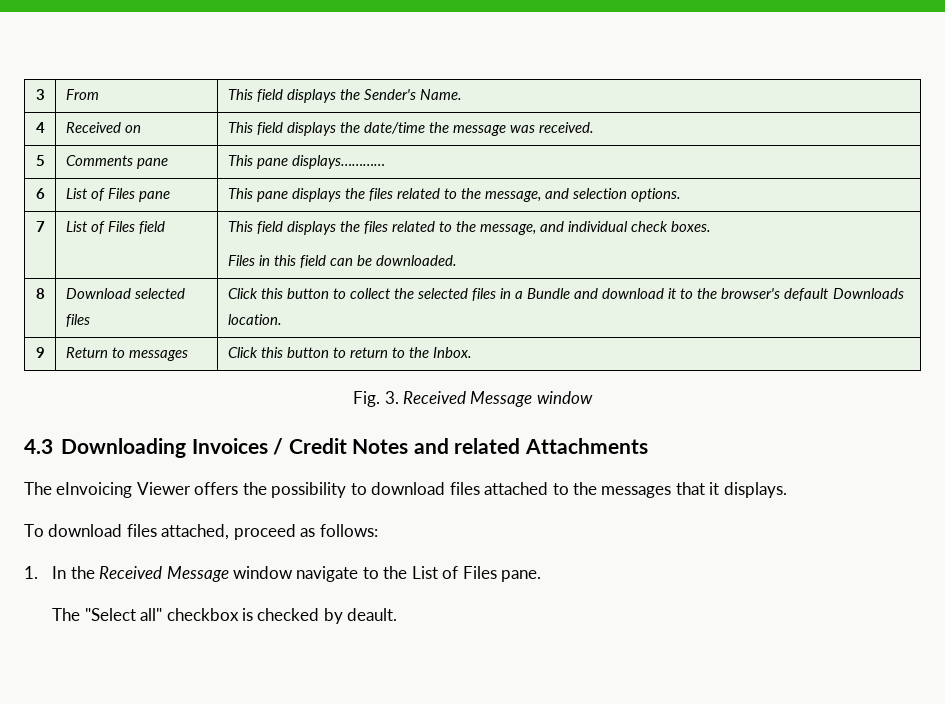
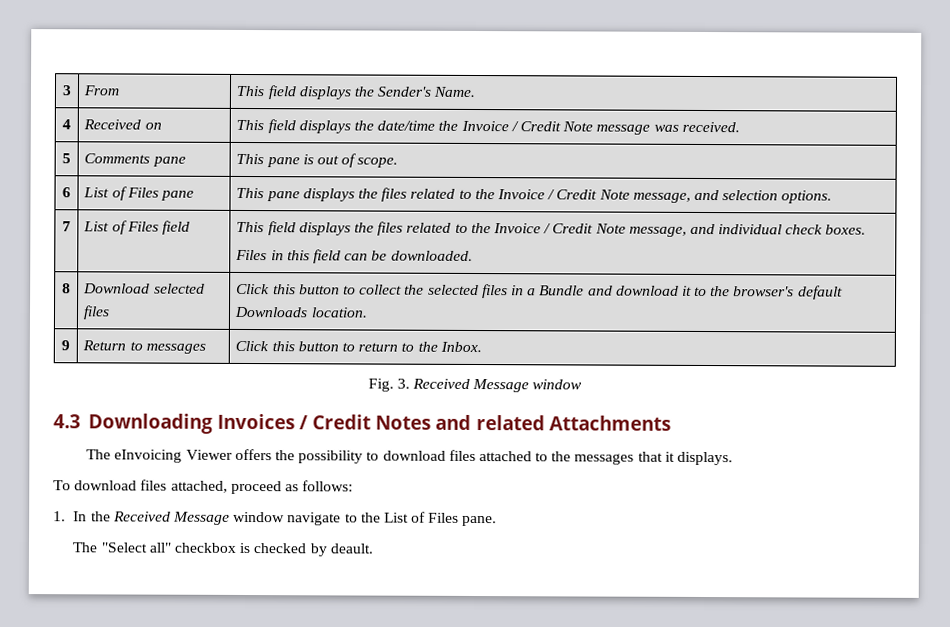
- 4 | Received on | This field displays the date/time the message was received.
+ 4 | Received on | This field displays the date/time the Invoice / Credit Note message was received.
- 5 | Comments pane | This pane displays…………
+ 5 | Comments pane | This pane is out of scope.
- 6 | List of Files pane | This pane displays the files related to the message, and selection options.
+ 6 | List of Files pane | This pane displays the files related to the Invoice / Credit Note message, and selection options.
- 7 | List of Files field | This field displays the files related to the message, and individual check boxes.
+ 7 | List of Files field | This field displays the files related to the Invoice / Credit Note message, and individual check boxes.

